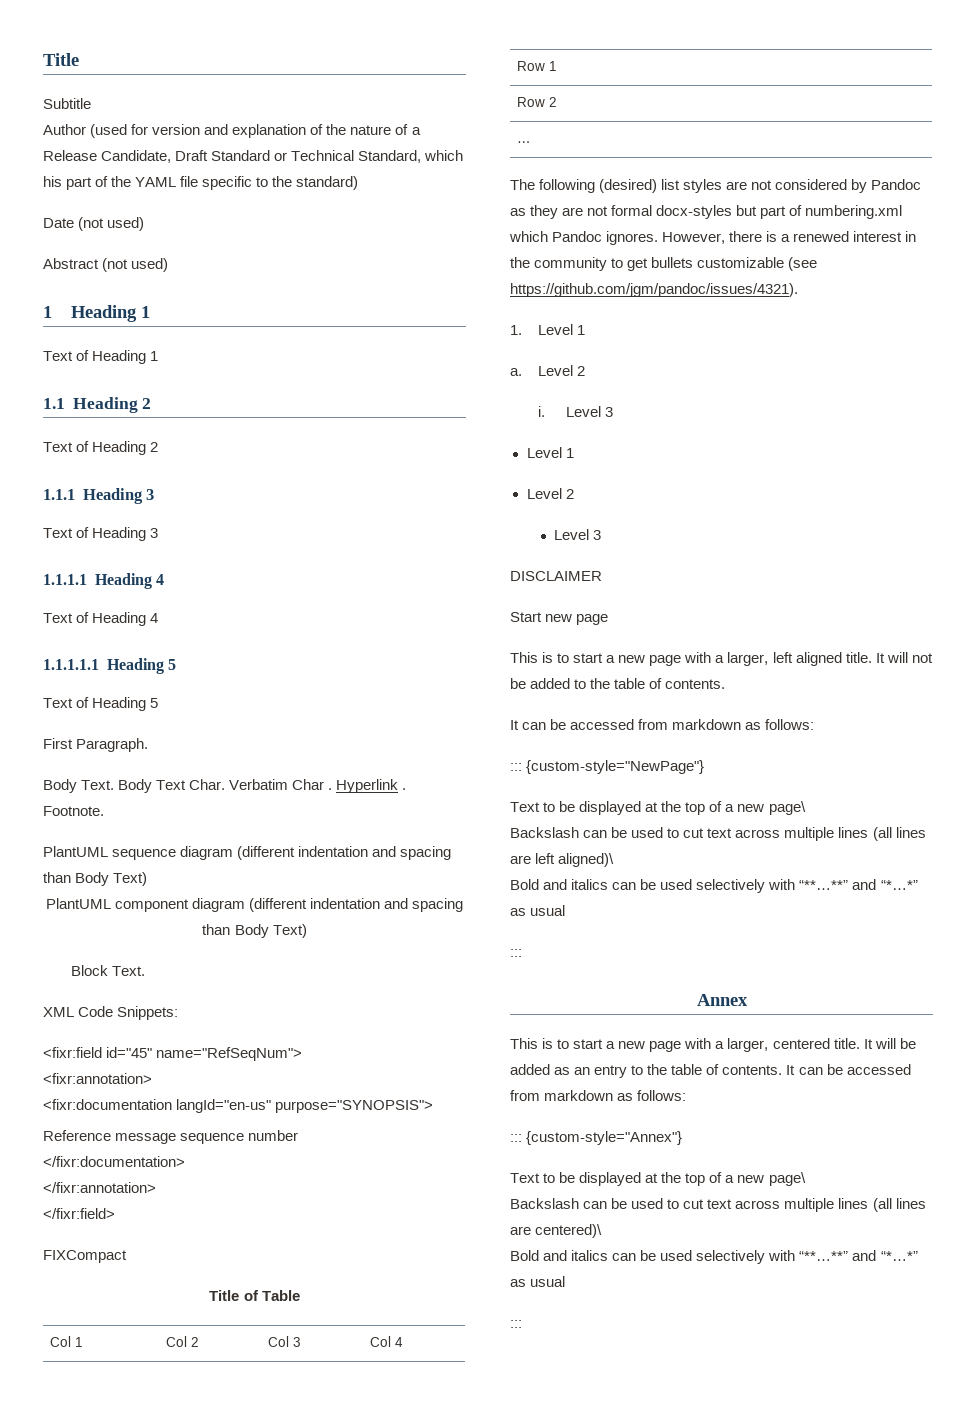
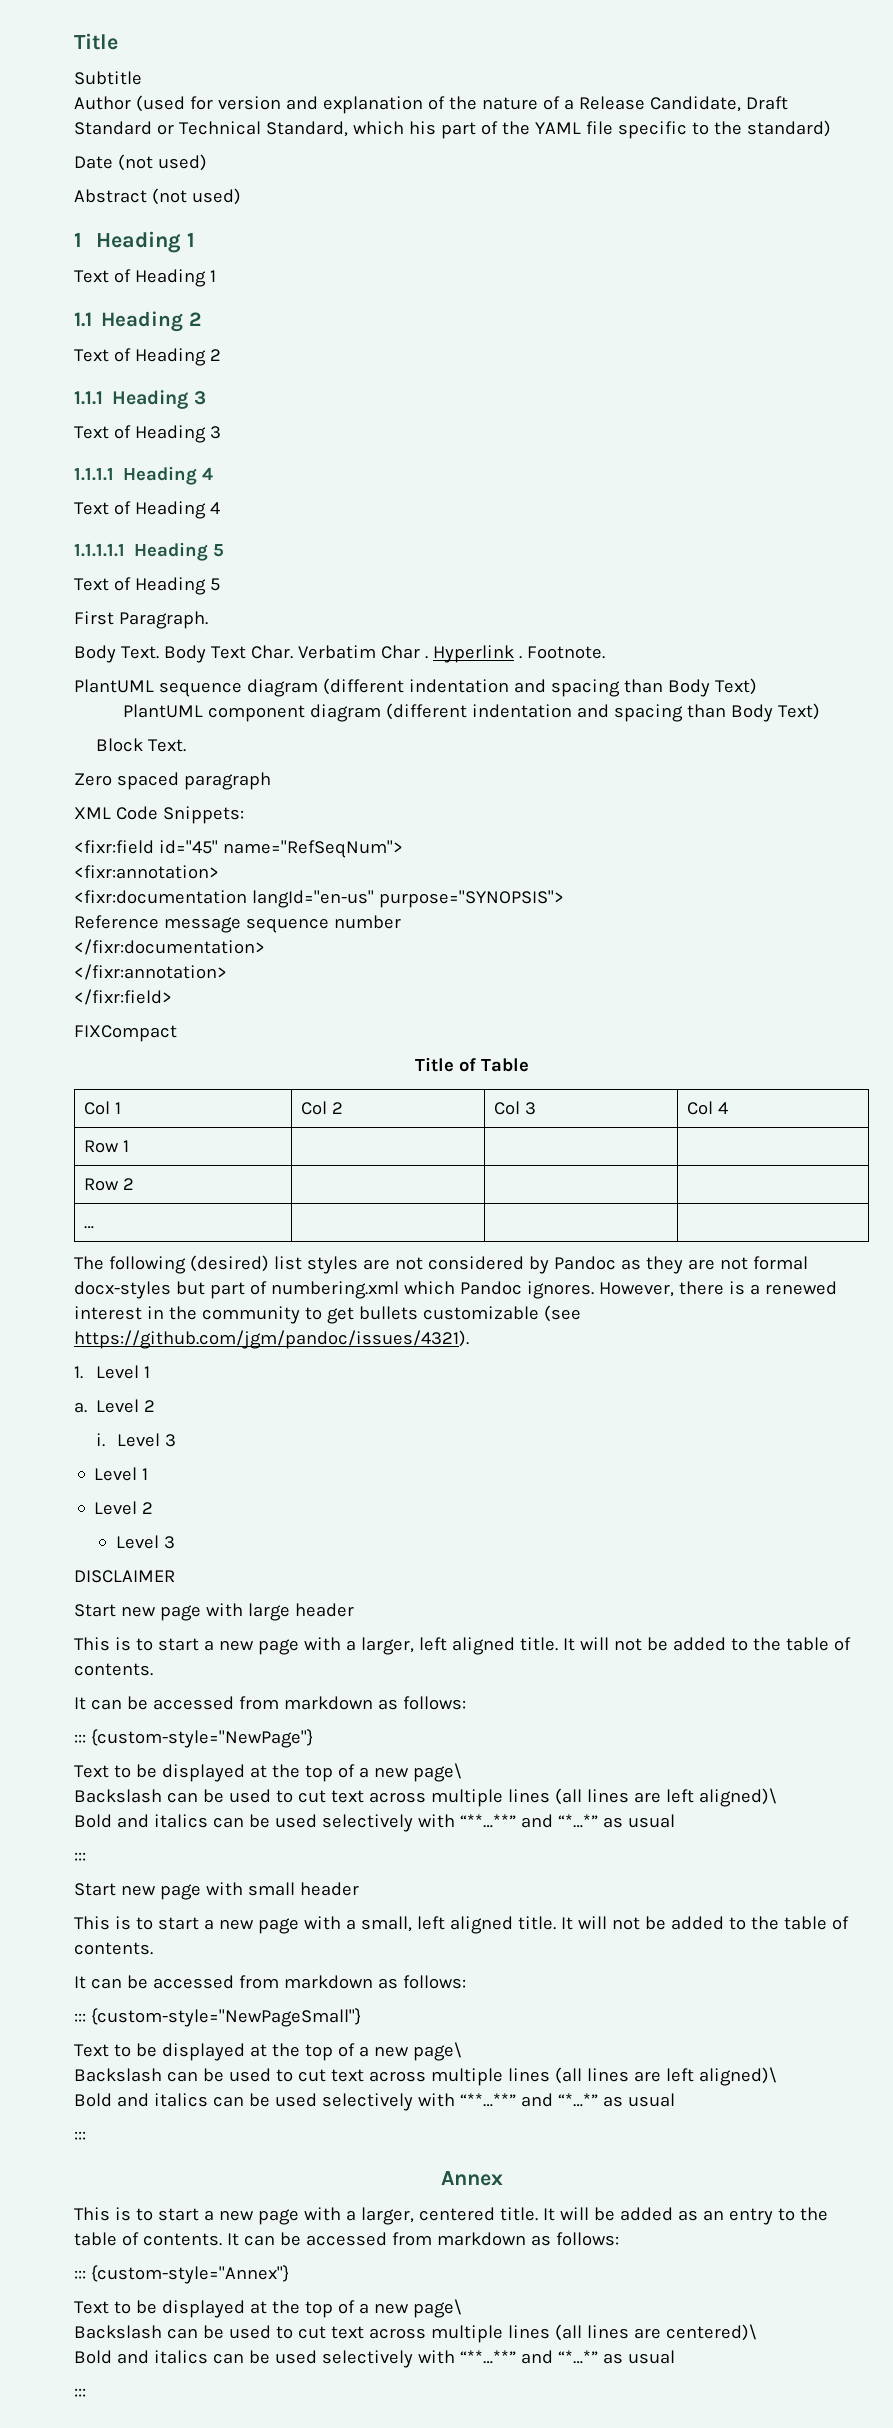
+ Zero spaced paragraph
- Start new page
+ Start new page with large header
+ Start new page with small header
+ This is to start a new page with a small, left aligned title. It will not be added to the table of contents.
+ It can be accessed from markdown as follows:
+ ::: {custom-style="NewPageSmall"}
+ Text to be displayed at the top of a new page\
+ Backslash can be used to cut text across multiple lines (all lines are left aligned)\
+ Bold and italics can be used selectively with “**…**” and “*…*” as usual
+ :::

